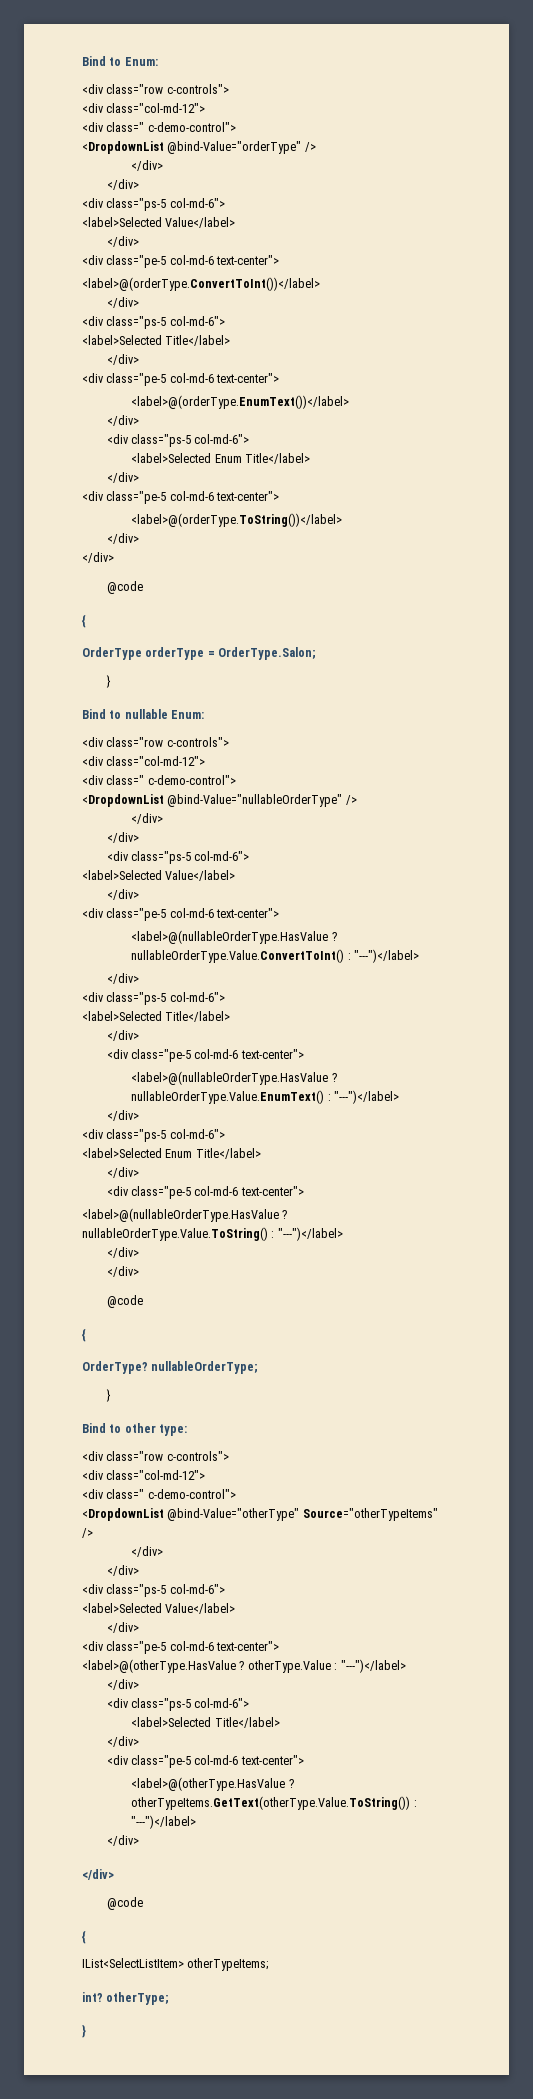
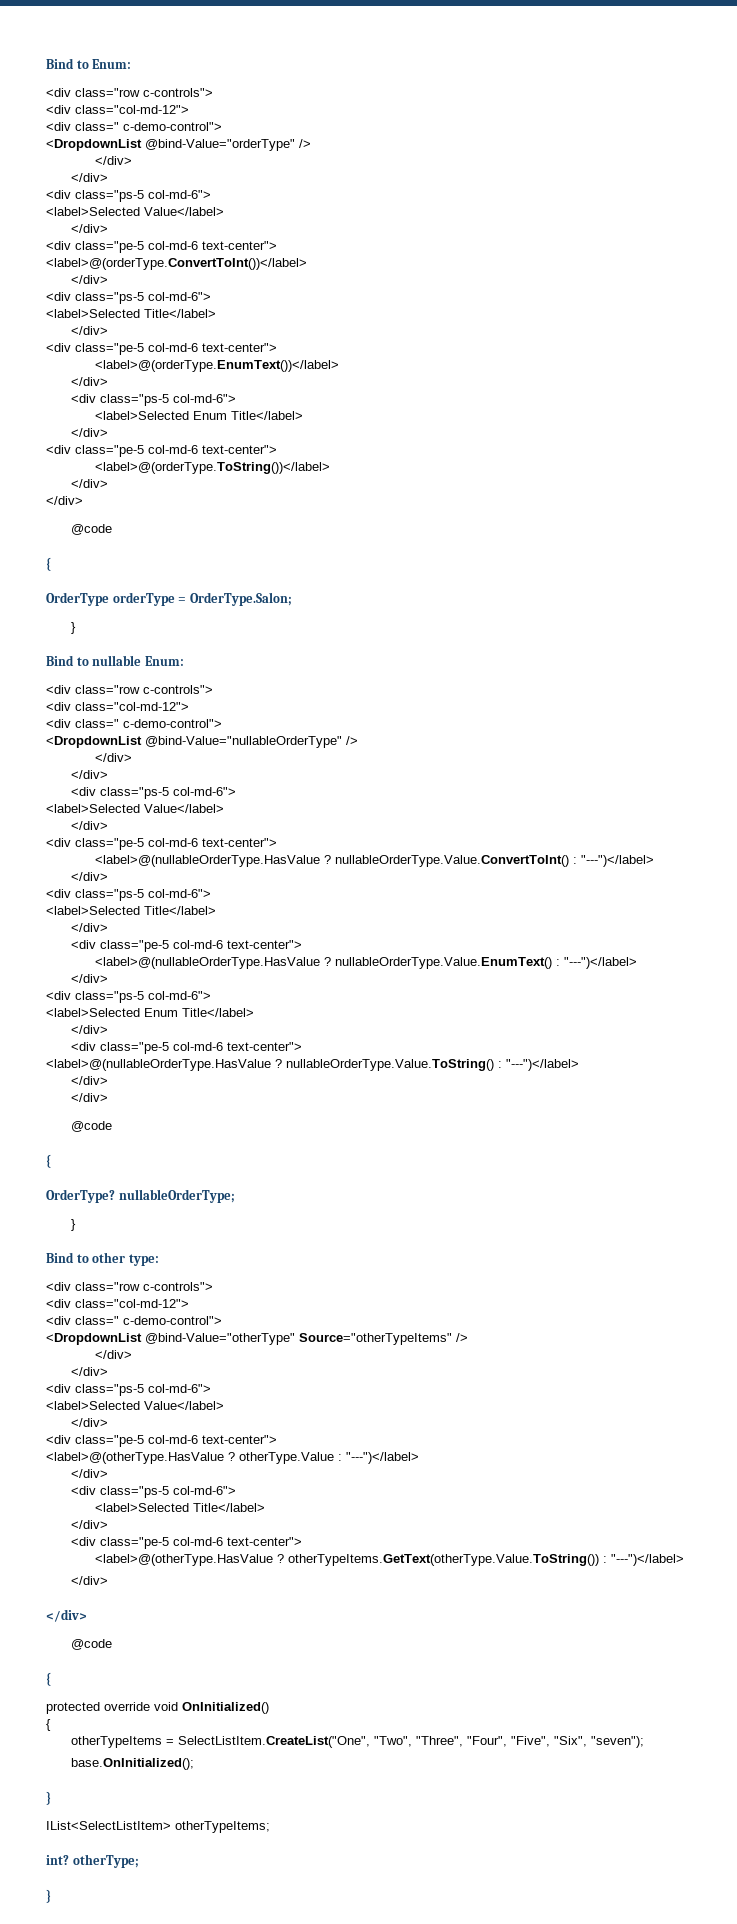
+ protected override void OnInitialized()
+ {
+ otherTypeItems = SelectListItem.CreateList("One", "Two", "Three", "Four", "Five", "Six", "seven");
+ base.OnInitialized();
+ }

